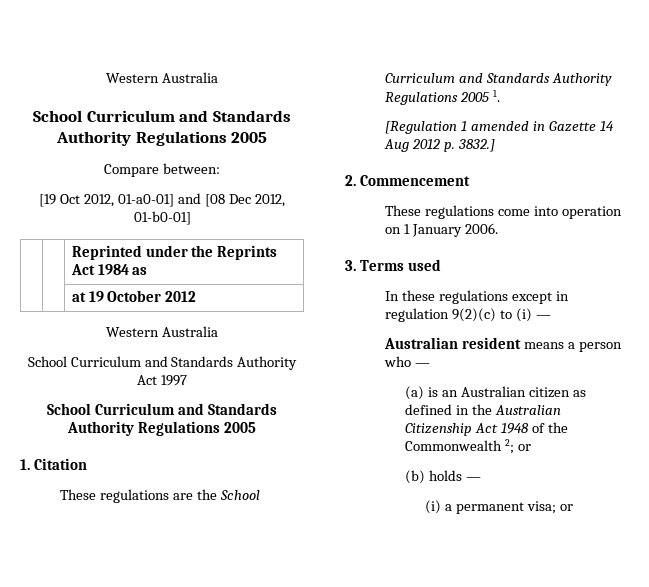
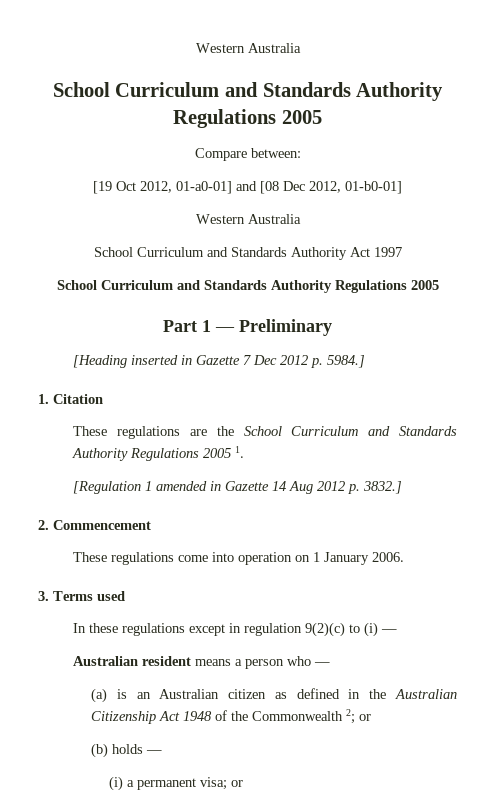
- | | Reprinted under the Reprints Act 1984 as
- | | at 19 October 2012
+ Part 1 — Preliminary
+ [Heading inserted in Gazette 7 Dec 2012 p. 5984.]

